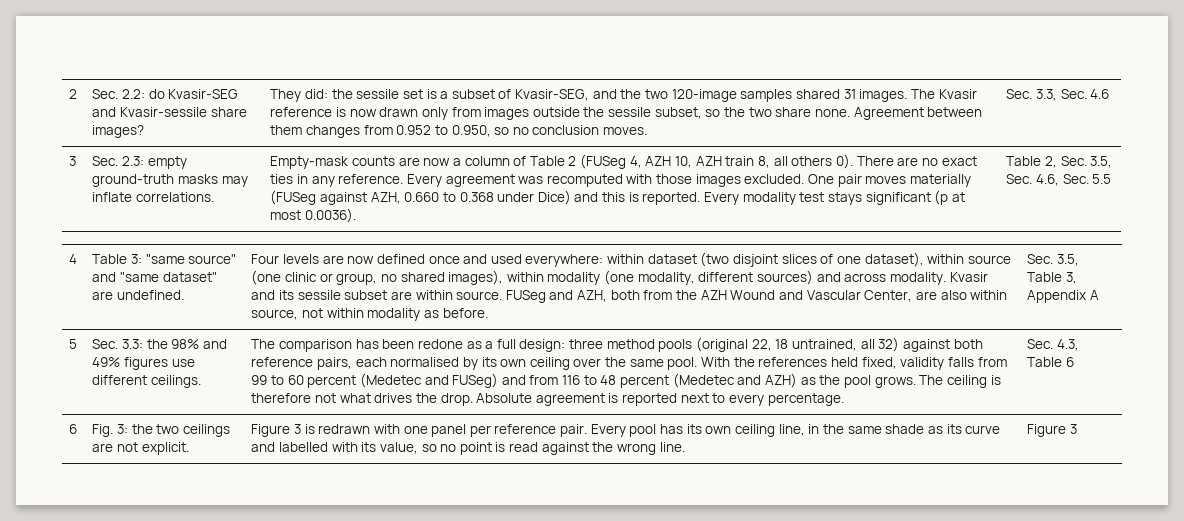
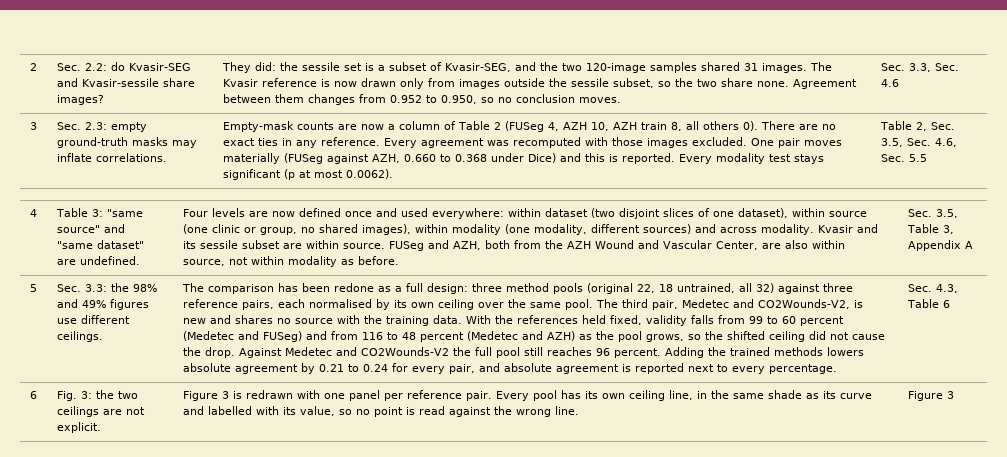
- Every modality test stays significant (p at most 0.0036).
+ Every modality test stays significant (p at most 0.0062).
- The comparison has been redone as a full design: three method pools (original 22, 18 untrained, all 32) against both reference pairs, each normalised by its own ceiling over the same pool.
+ The comparison has been redone as a full design: three method pools (original 22, 18 untrained, all 32) against three reference pairs, each normalised by its own ceiling over the same pool.
+ The third pair, Medetec and CO2Wounds-V2, is new and shares no source with the training data.
- With the references held fixed, validity falls from 99 to 60 percent (Medetec and FUSeg) and from 116 to 48 percent (Medetec and AZH) as the pool grows. The ceiling is therefore not what drives the drop. Absolute agreement is reported next to every percentage.
+ With the references held fixed, validity falls from 99 to 60 percent (Medetec and FUSeg) and from 116 to 48 percent (Medetec and AZH) as the pool grows, so the shifted ceiling did not cause the drop. Against Medetec and CO2Wounds-V2 the full pool still reaches 96 percent. Adding the trained methods lowers absolute agreement by 0.21 to 0.24 for every pair, and absolute agreement is reported next to every percentage.

